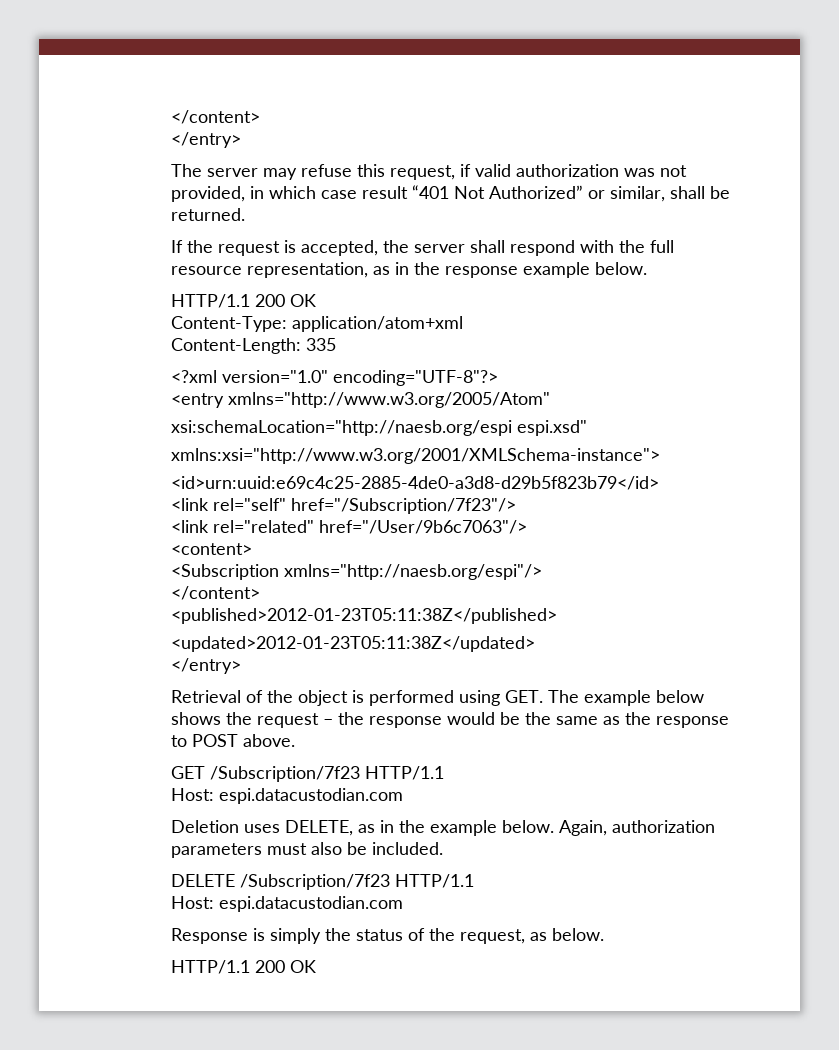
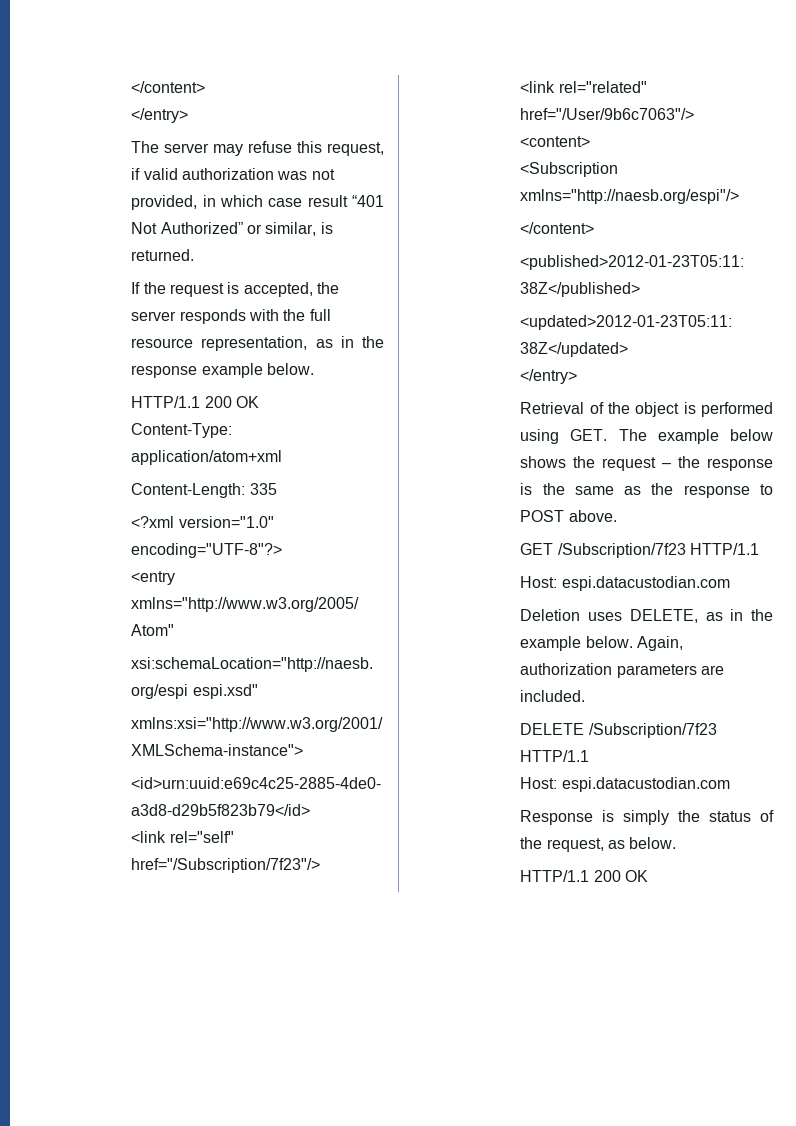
- The server may refuse this request, if valid authorization was not provided, in which case result “401 Not Authorized” or similar, shall be returned.
+ The server may refuse this request, if valid authorization was not provided, in which case result “401 Not Authorized” or similar, is returned.
- If the request is accepted, the server shall respond with the full resource representation, as in the response example below.
+ If the request is accepted, the server responds with the full resource representation, as in the response example below.
- Retrieval of the object is performed using GET. The example below shows the request – the response would be the same as the response to POST above.
+ Retrieval of the object is performed using GET. The example below shows the request – the response is the same as the response to POST above.
- Again, authorization parameters must also be included.
+ Again, authorization parameters are included.

